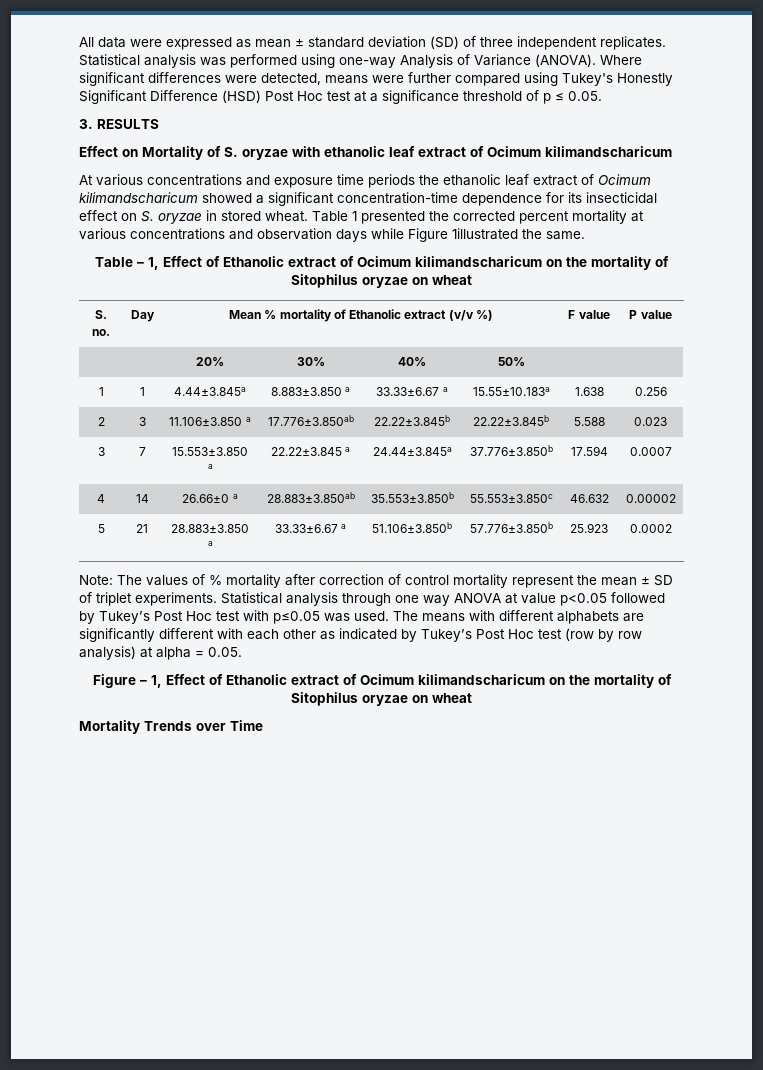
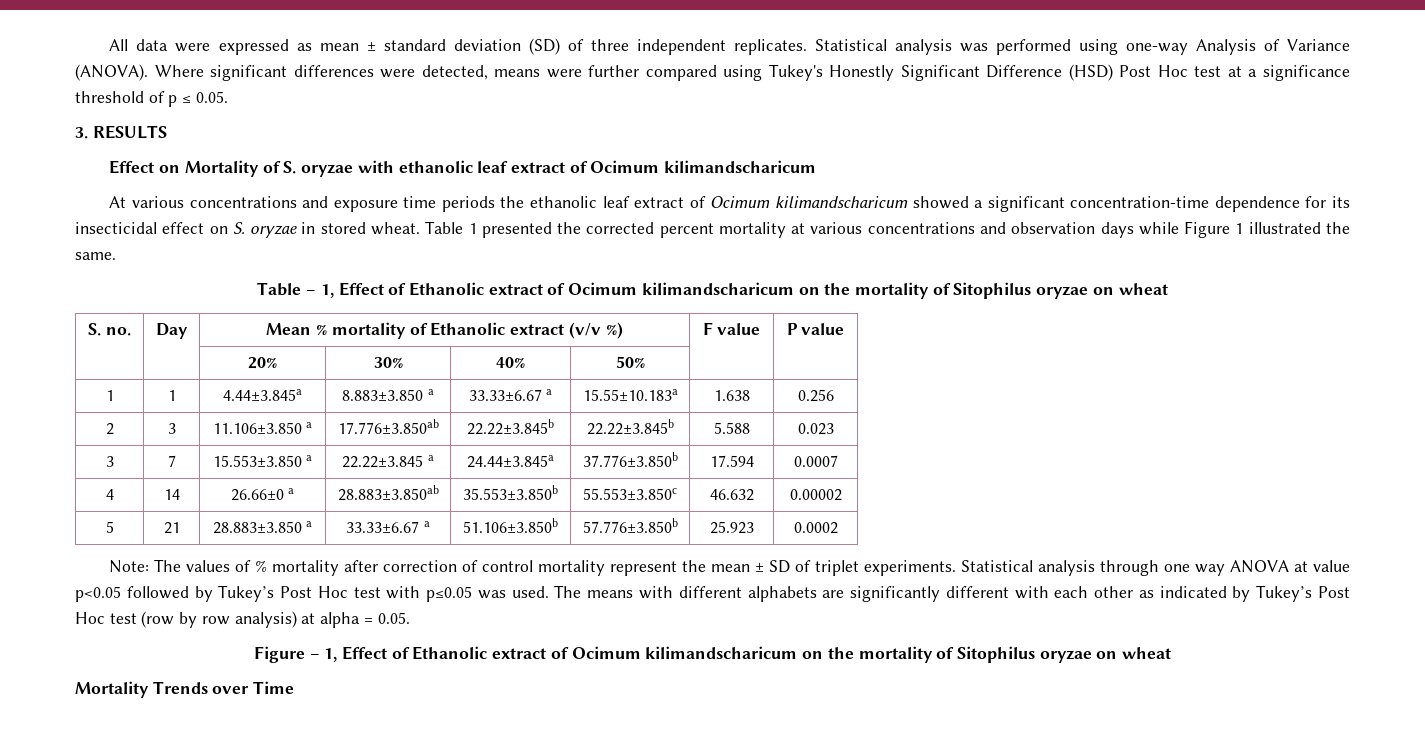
- Table 1 presented the corrected percent mortality at various concentrations and observation days while Figure 1illustrated the same.
+ Table 1 presented the corrected percent mortality at various concentrations and observation days while Figure 1 illustrated the same.

